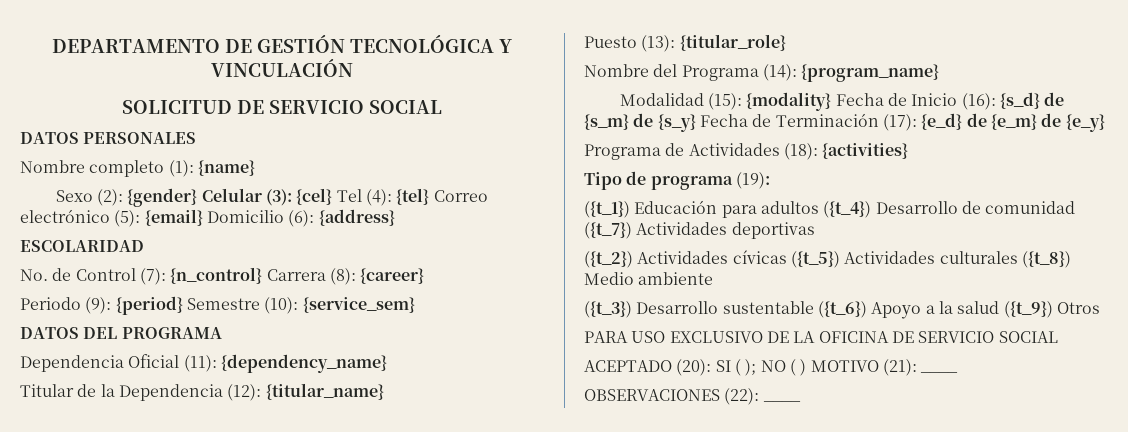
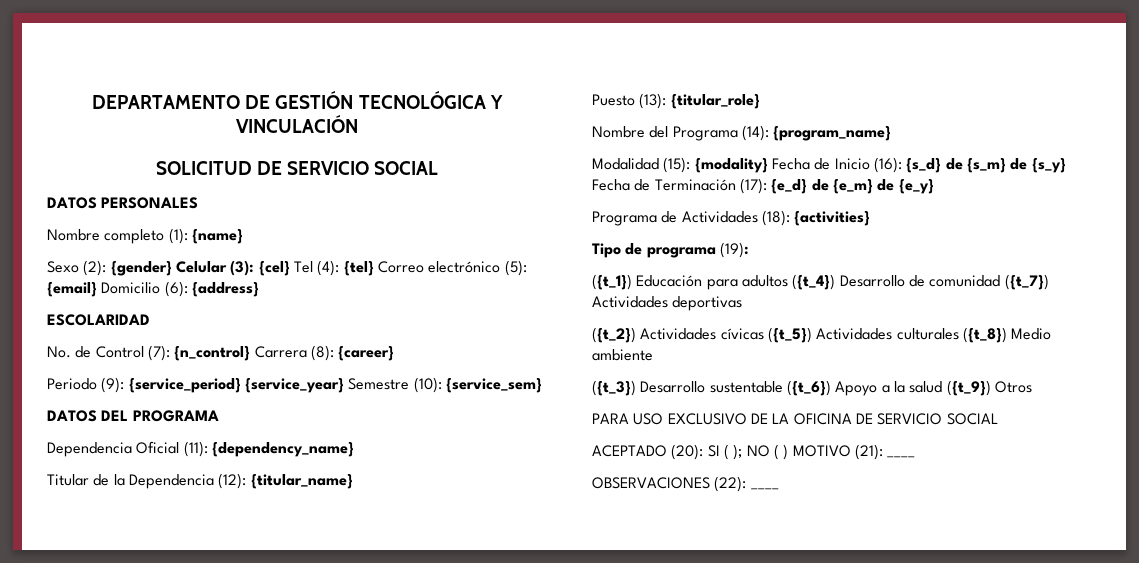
- Periodo (9): {period} Semestre (10): {service_sem}
+ Periodo (9): {service_period} {service_year} Semestre (10): {service_sem}

